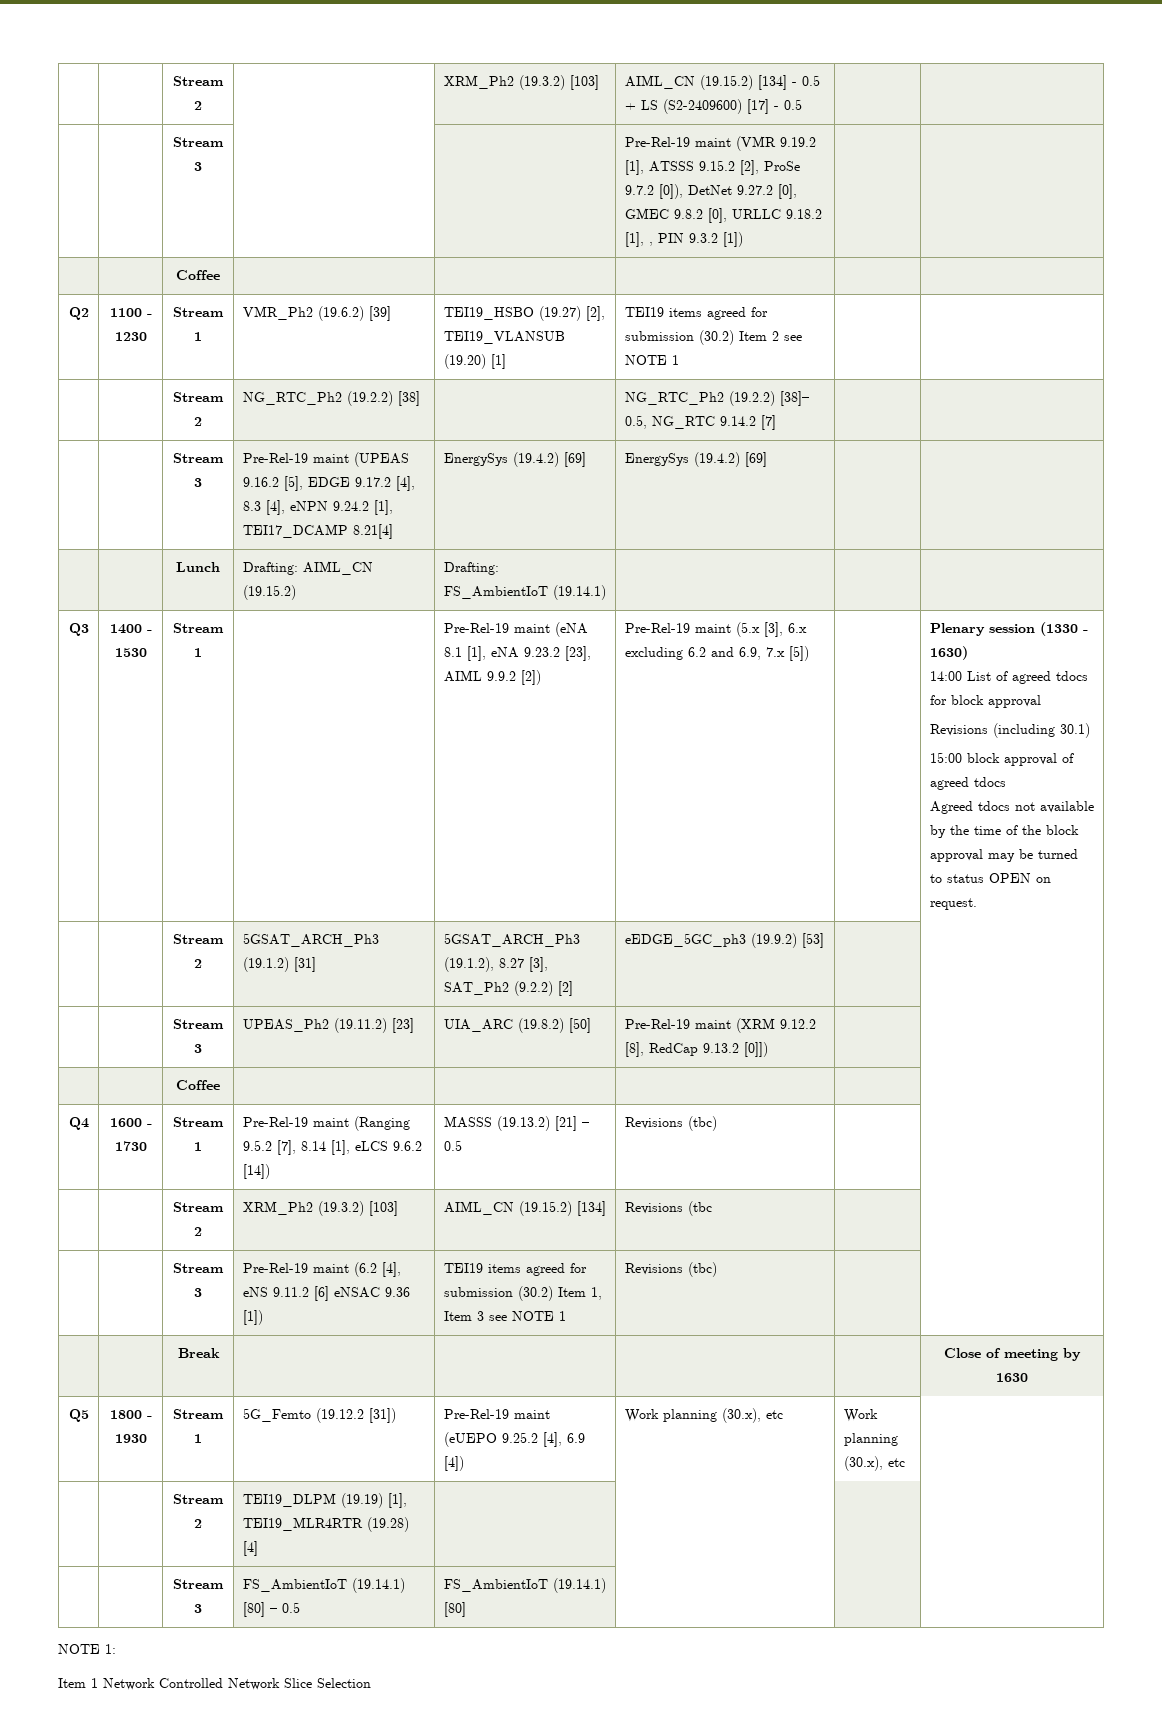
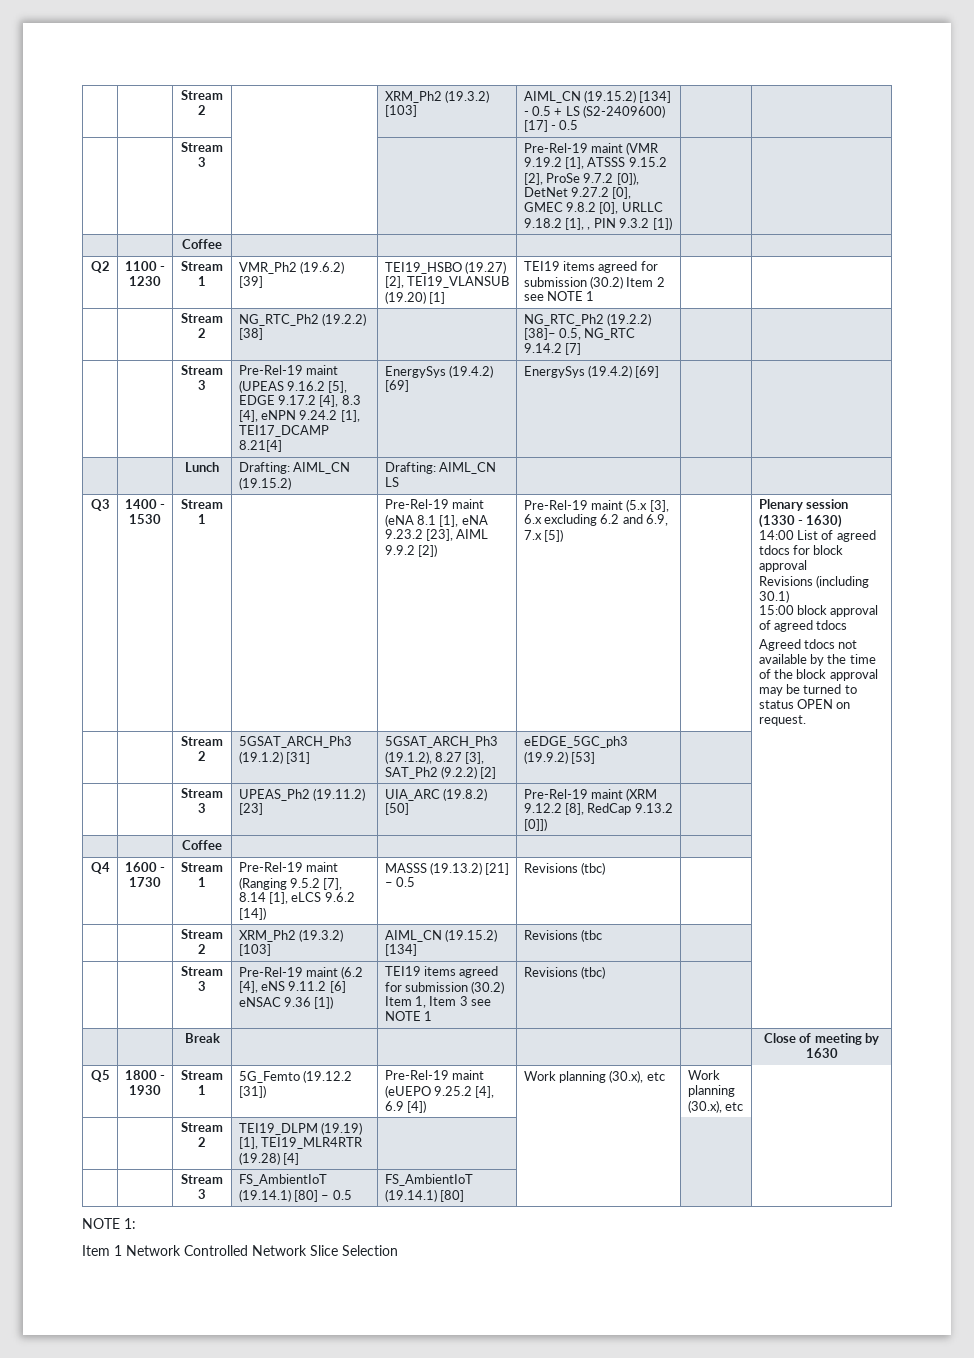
- | | Lunch | Drafting: AIML_CN (19.15.2) | Drafting: FS_AmbientIoT (19.14.1) | | |
+ | | Lunch | Drafting: AIML_CN (19.15.2) | Drafting: AIML_CN LS | | |

